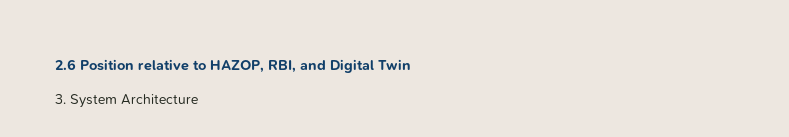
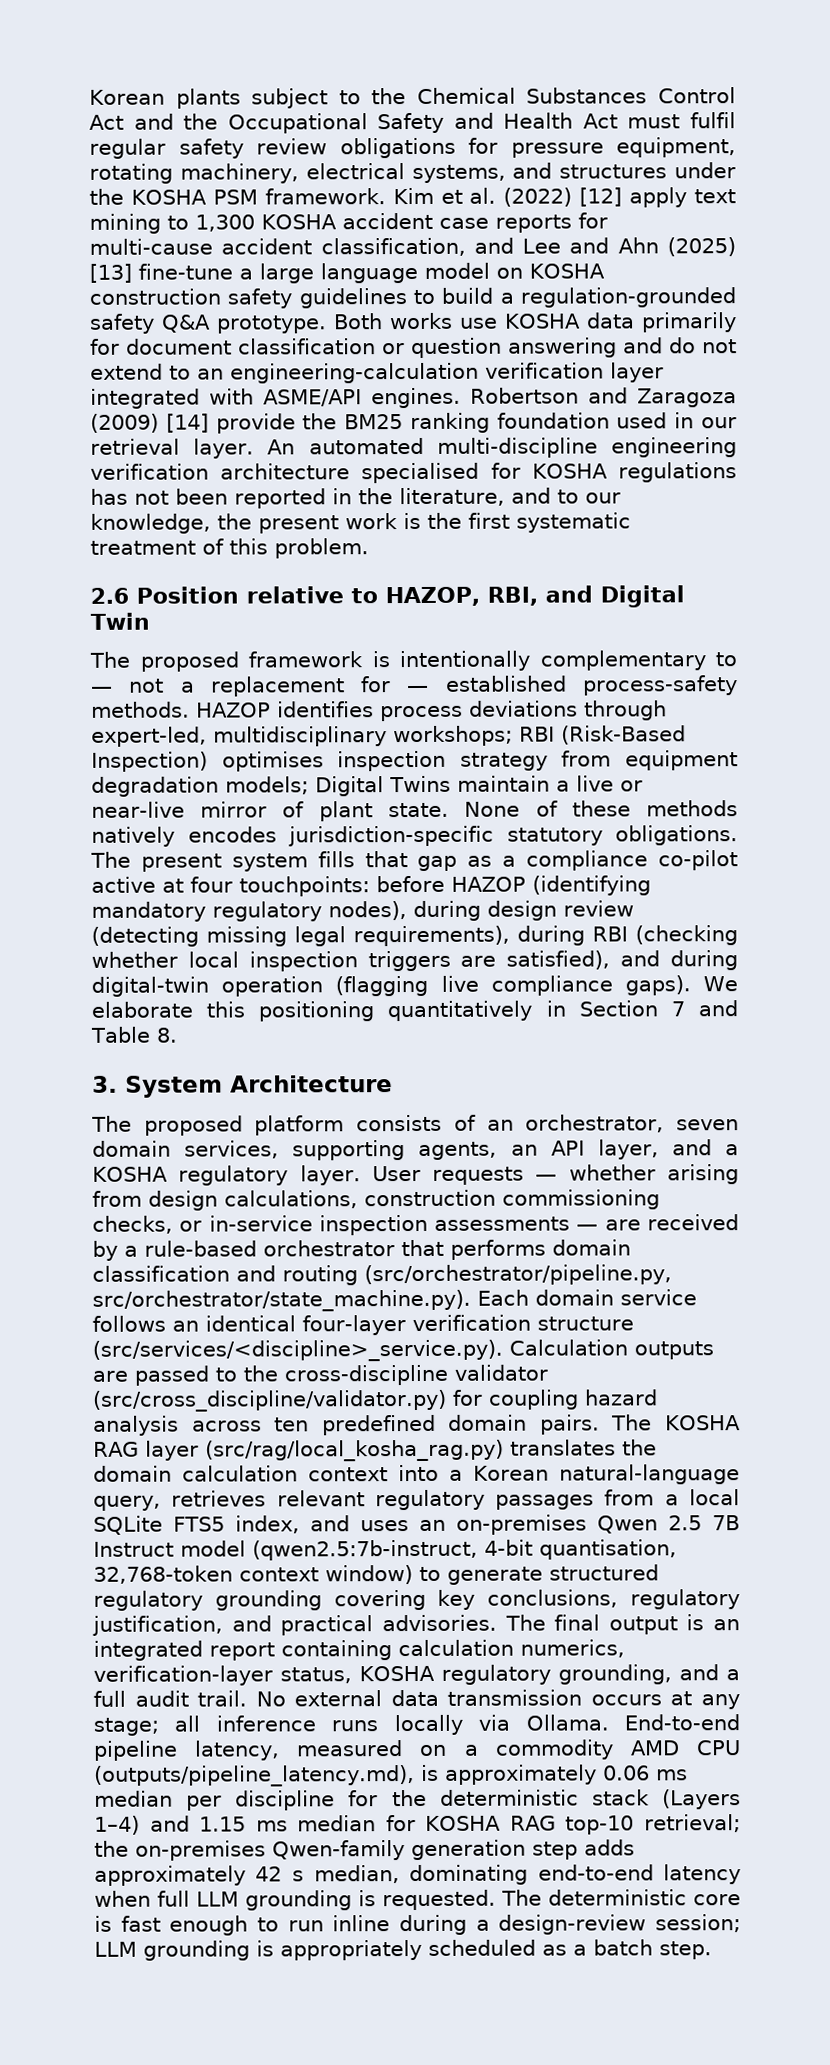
+ Korean plants subject to the Chemical Substances Control Act and the Occupational Safety and Health Act must fulfil regular safety review obligations for pressure equipment, rotating machinery, electrical systems, and structures under the KOSHA PSM framework. Kim et al. (2022) [12] apply text mining to 1,300 KOSHA accident case reports for multi-cause accident classification, and Lee and Ahn (2025) [13] fine-tune a large language model on KOSHA construction safety guidelines to build a regulation-grounded safety Q&A prototype. Both works use KOSHA data primarily for document classification or question answering and do not extend to an engineering-calculation verification layer integrated with ASME/API engines. Robertson and Zaragoza (2009) [14] provide the BM25 ranking foundation used in our retrieval layer. An automated multi-discipline engineering verification architecture specialised for KOSHA regulations has not been reported in the literature, and to our knowledge, the present work is the first systematic treatment of this problem.
+ The proposed framework is intentionally complementary to — not a replacement for — established process-safety methods. HAZOP identifies process deviations through expert-led, multidisciplinary workshops; RBI (Risk-Based Inspection) optimises inspection strategy from equipment degradation models; Digital Twins maintain a live or near-live mirror of plant state. None of these methods natively encodes jurisdiction-specific statutory obligations. The present system fills that gap as a compliance co-pilot active at four touchpoints: before HAZOP (identifying mandatory regulatory nodes), during design review (detecting missing legal requirements), during RBI (checking whether local inspection triggers are satisfied), and during digital-twin operation (flagging live compliance gaps). We elaborate this positioning quantitatively in Section 7 and Table 8.
  3. System Architecture
+ The proposed platform consists of an orchestrator, seven domain services, supporting agents, an API layer, and a KOSHA regulatory layer. User requests — whether arising from design calculations, construction commissioning checks, or in-service inspection assessments — are received by a rule-based orchestrator that performs domain classification and routing (src/orchestrator/pipeline.py, src/orchestrator/state_machine.py). Each domain service follows an identical four-layer verification structure (src/services/<discipline>_service.py). Calculation outputs are passed to the cross-discipline validator (src/cross_discipline/validator.py) for coupling hazard analysis across ten predefined domain pairs. The KOSHA RAG layer (src/rag/local_kosha_rag.py) translates the domain calculation context into a Korean natural-language query, retrieves relevant regulatory passages from a local SQLite FTS5 index, and uses an on-premises Qwen 2.5 7B Instruct model (qwen2.5:7b-instruct, 4-bit quantisation, 32,768-token context window) to generate structured regulatory grounding covering key conclusions, regulatory justification, and practical advisories. The final output is an integrated report containing calculation numerics, verification-layer status, KOSHA regulatory grounding, and a full audit trail. No external data transmission occurs at any stage; all inference runs locally via Ollama. End-to-end pipeline latency, measured on a commodity AMD CPU (outputs/pipeline_latency.md), is approximately 0.06 ms median per discipline for the deterministic stack (Layers 1–4) and 1.15 ms median for KOSHA RAG top-10 retrieval; the on-premises Qwen-family generation step adds approximately 42 s median, dominating end-to-end latency when full LLM grounding is requested. The deterministic core is fast enough to run inline during a design-review session; LLM grounding is appropriately scheduled as a batch step.

